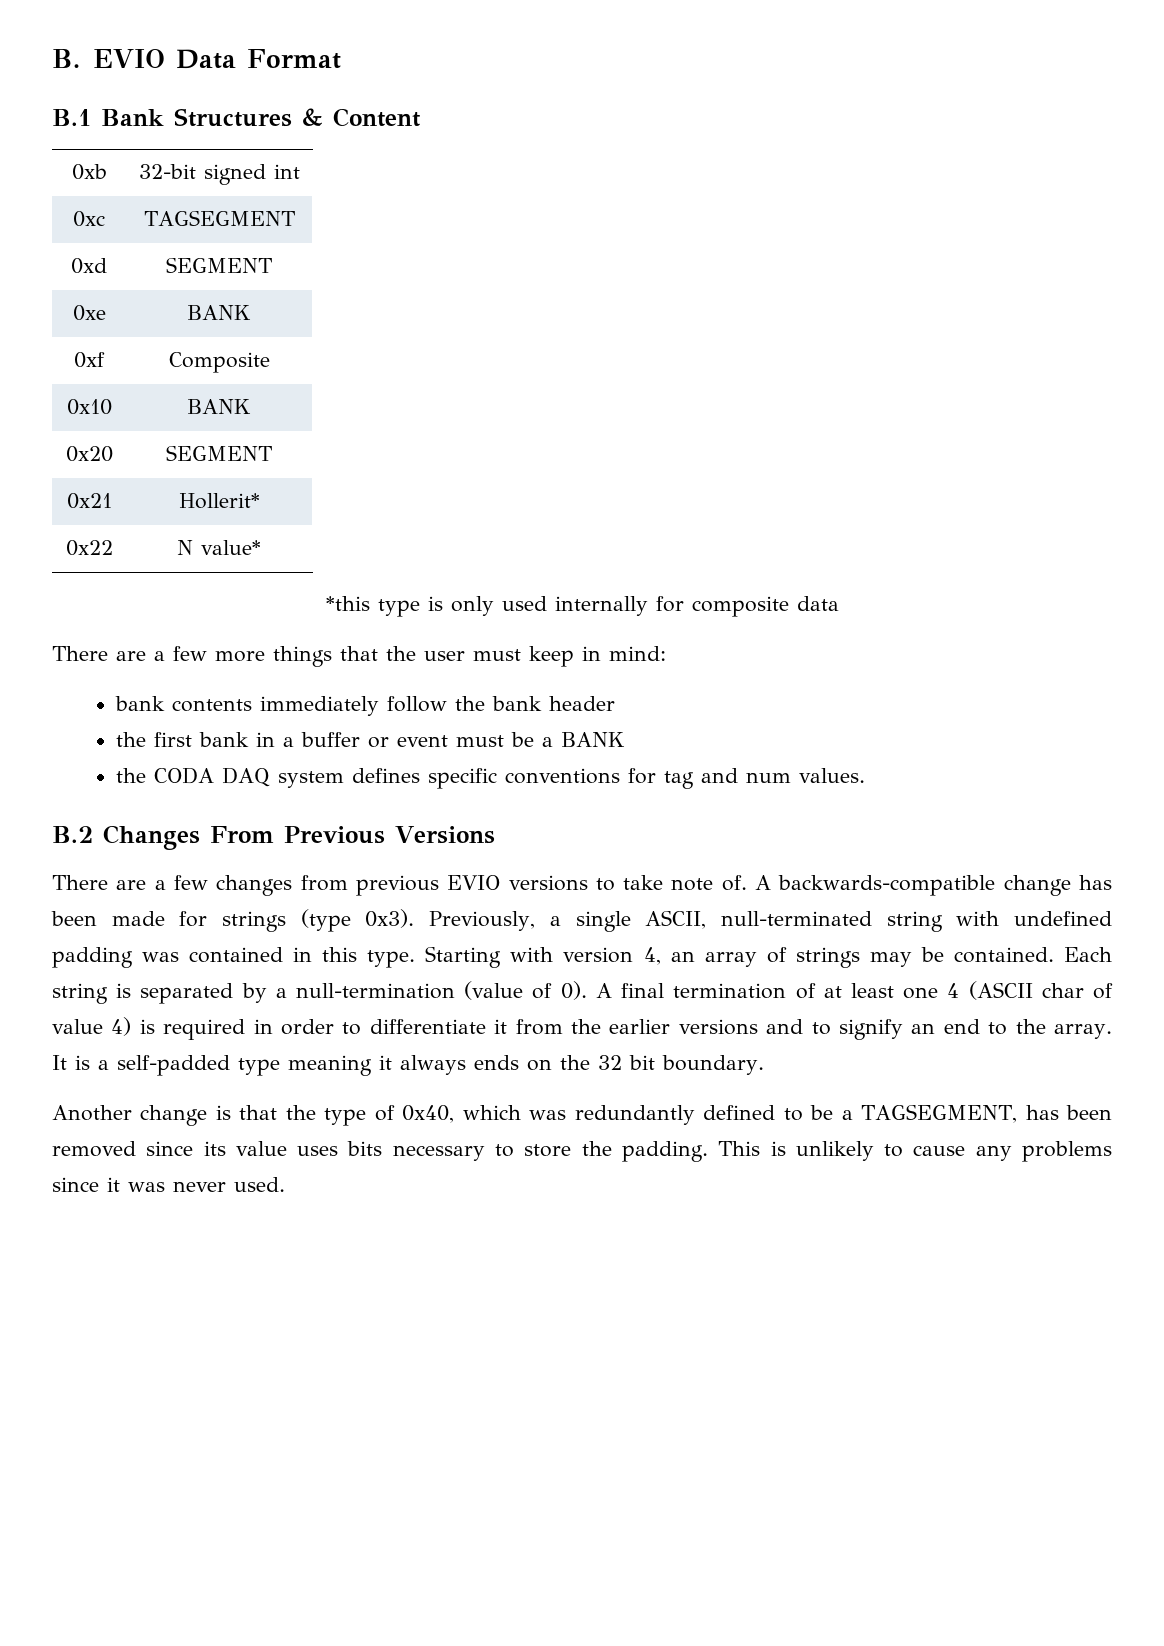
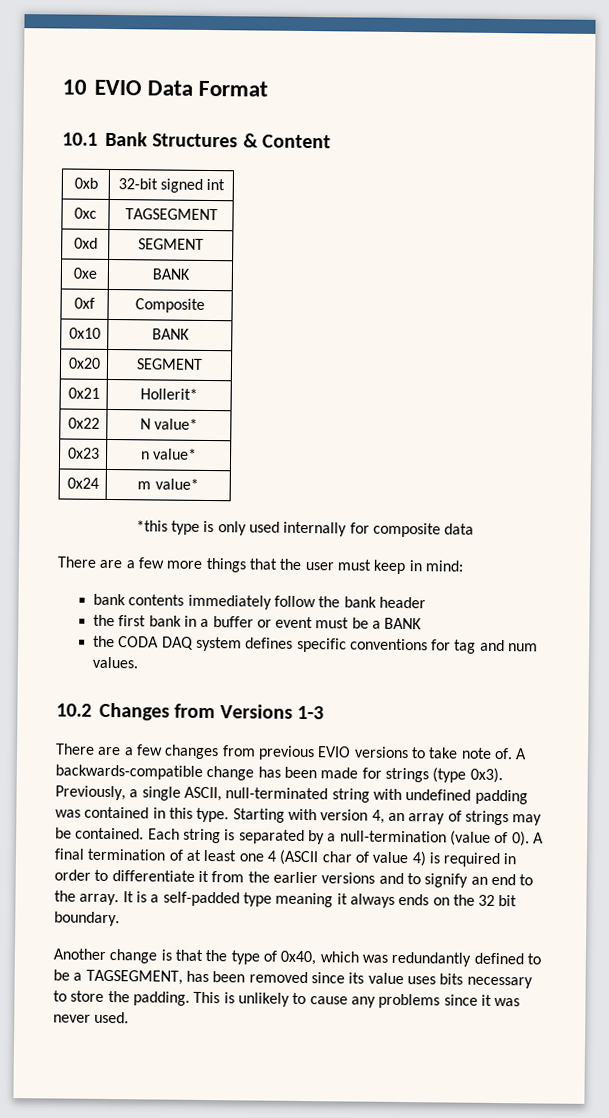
- B. EVIO Data Format
+ 10 EVIO Data Format
- B.1 Bank Structures & Content
+ 10.1 Bank Structures & Content
+ 0x23 | n value*
+ 0x24 | m value*
- B.2 Changes From Previous Versions
+ 10.2 Changes from Versions 1-3

